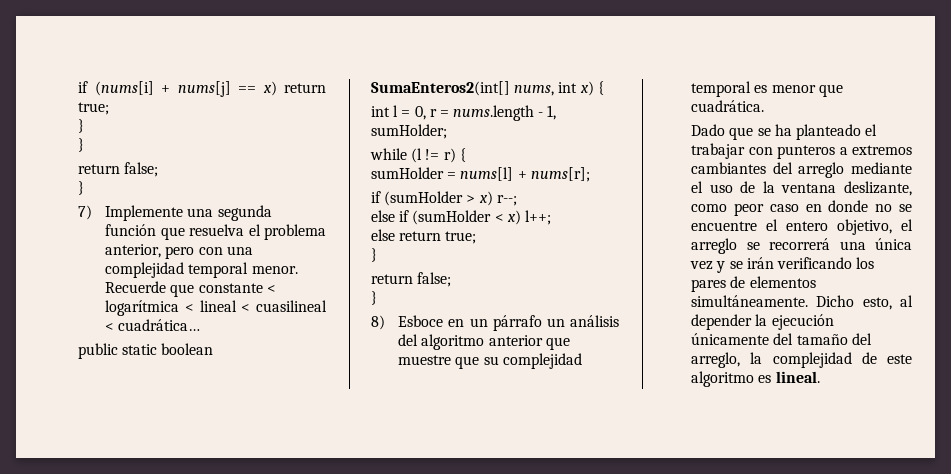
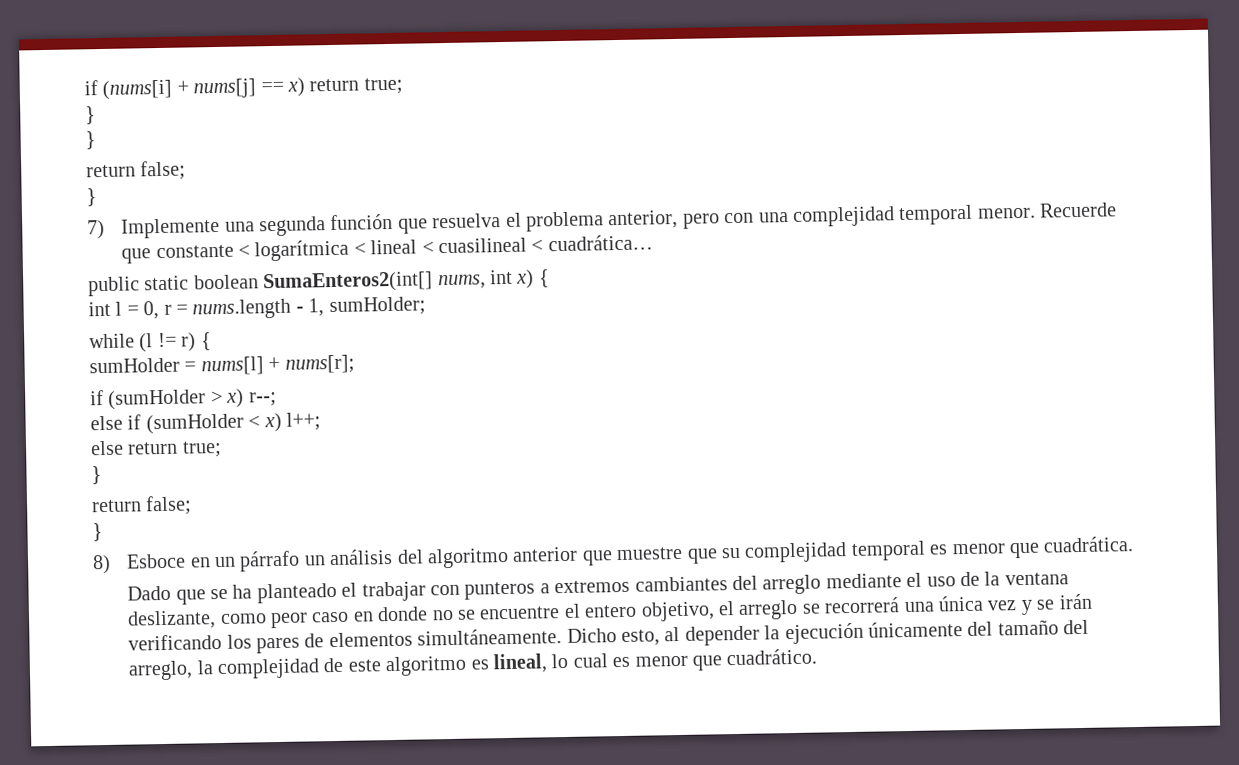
- Dicho esto, al depender la ejecución únicamente del tamaño del arreglo, la complejidad de este algoritmo es lineal.
+ Dicho esto, al depender la ejecución únicamente del tamaño del arreglo, la complejidad de este algoritmo es lineal, lo cual es menor que cuadrático.

